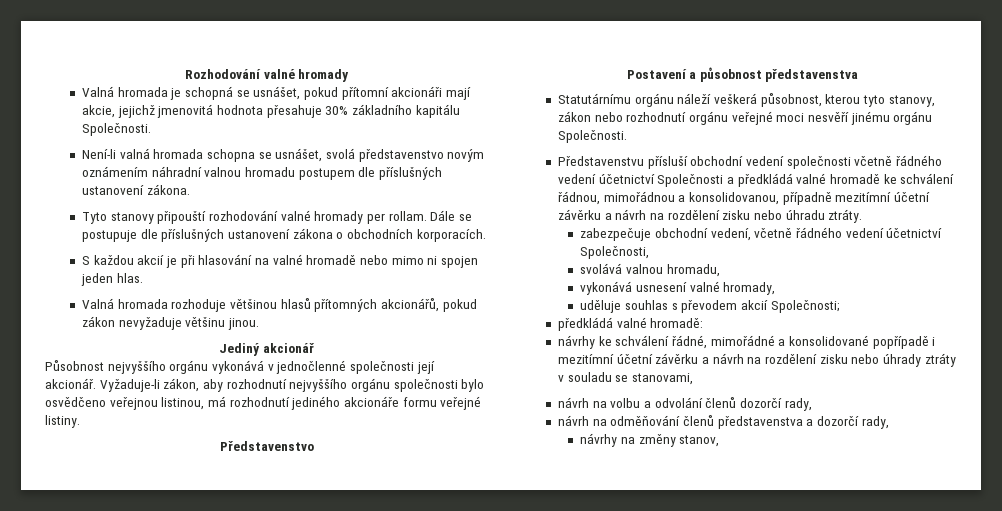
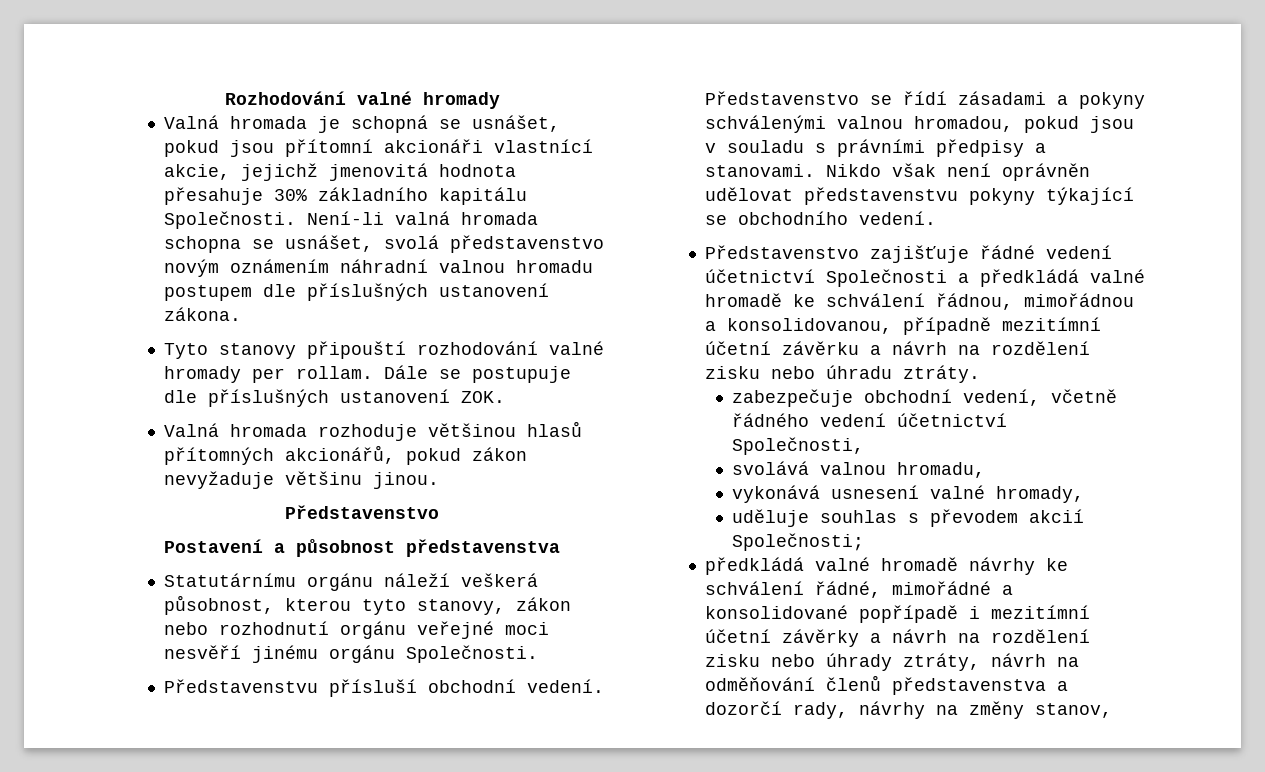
- Valná hromada je schopná se usnášet, pokud přítomní akcionáři mají akcie, jejichž jmenovitá hodnota přesahuje 30% základního kapitálu Společnosti.
- Není-li valná hromada schopna se usnášet, svolá představenstvo novým oznámením náhradní valnou hromadu postupem dle příslušných ustanovení zákona.
+ Valná hromada je schopná se usnášet, pokud jsou přítomní akcionáři vlastnící akcie, jejichž jmenovitá hodnota přesahuje 30% základního kapitálu Společnosti. Není-li valná hromada schopna se usnášet, svolá představenstvo novým oznámením náhradní valnou hromadu postupem dle příslušných ustanovení zákona.
- Dále se postupuje dle příslušných ustanovení zákona o obchodních korporacích.
- S každou akcií je při hlasování na valné hromadě nebo mimo ni spojen jeden hlas.
+ Dále se postupuje dle příslušných ustanovení ZOK.
- Jediný akcionář
- Působnost nejvyššího orgánu vykonává v jednočlenné společnosti její akcionář. Vyžaduje-li zákon, aby rozhodnutí nejvyššího orgánu společnosti bylo osvědčeno veřejnou listinou, má rozhodnutí jediného akcionáře formu veřejné listiny.
- Představenstvu přísluší obchodní vedení společnosti včetně řádného vedení účetnictví Společnosti a předkládá valné hromadě ke schválení řádnou, mimořádnou a konsolidovanou, případně mezitímní účetní závěrku a návrh na rozdělení zisku nebo úhradu ztráty.
+ Představenstvu přísluší obchodní vedení. Představenstvo se řídí zásadami a pokyny schválenými valnou hromadou, pokud jsou v souladu s právními předpisy a stanovami. Nikdo však není oprávněn udělovat představenstvu pokyny týkající se obchodního vedení.
+ Představenstvo zajišťuje řádné vedení účetnictví Společnosti a předkládá valné hromadě ke schválení řádnou, mimořádnou a konsolidovanou, případně mezitímní účetní závěrku a návrh na rozdělení zisku nebo úhradu ztráty.
- předkládá valné hromadě:
- návrhy ke schválení řádné, mimořádné a konsolidované popřípadě i mezitímní účetní závěrku a návrh na rozdělení zisku nebo úhrady ztráty v souladu se stanovami,
- návrh na volbu a odvolání členů dozorčí rady,
- návrh na odměňování členů představenstva a dozorčí rady,
- návrhy na změny stanov,
+ předkládá valné hromadě návrhy ke schválení řádné, mimořádné a konsolidované popřípadě i mezitímní účetní závěrky a návrh na rozdělení zisku nebo úhrady ztráty, návrh na odměňování členů představenstva a dozorčí rady, návrhy na změny stanov,

